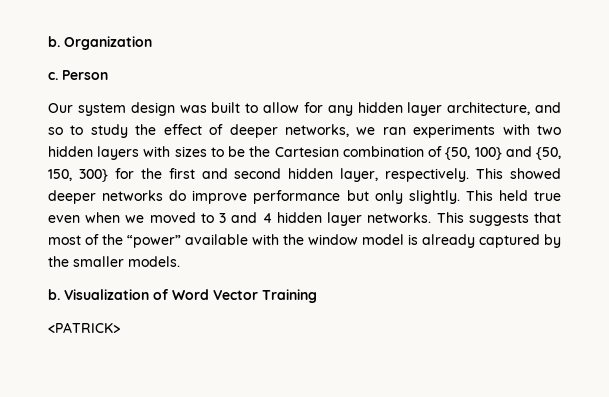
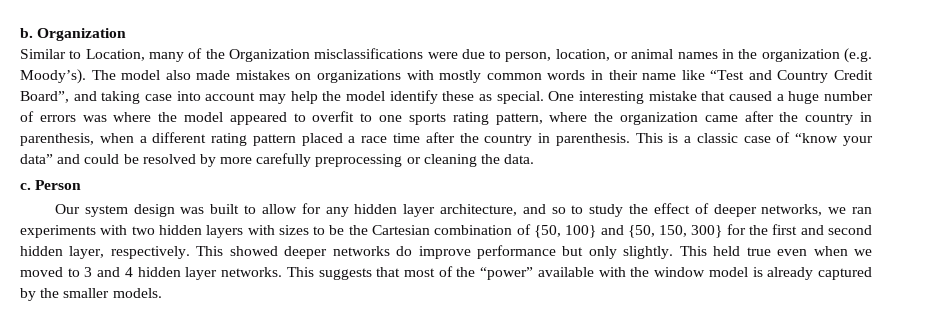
+ Similar to Location, many of the Organization misclassifications were due to person, location, or animal names in the organization (e.g. Moody’s). The model also made mistakes on organizations with mostly common words in their name like “Test and Country Credit Board”, and taking case into account may help the model identify these as special. One interesting mistake that caused a huge number of errors was where the model appeared to overfit to one sports rating pattern, where the organization came after the country in parenthesis, when a different rating pattern placed a race time after the country in parenthesis. This is a classic case of “know your data” and could be resolved by more carefully preprocessing or cleaning the data.
- b. Visualization of Word Vector Training
- <PATRICK>

